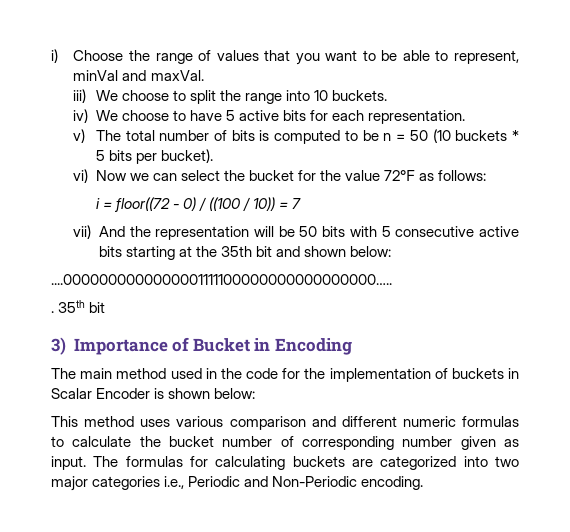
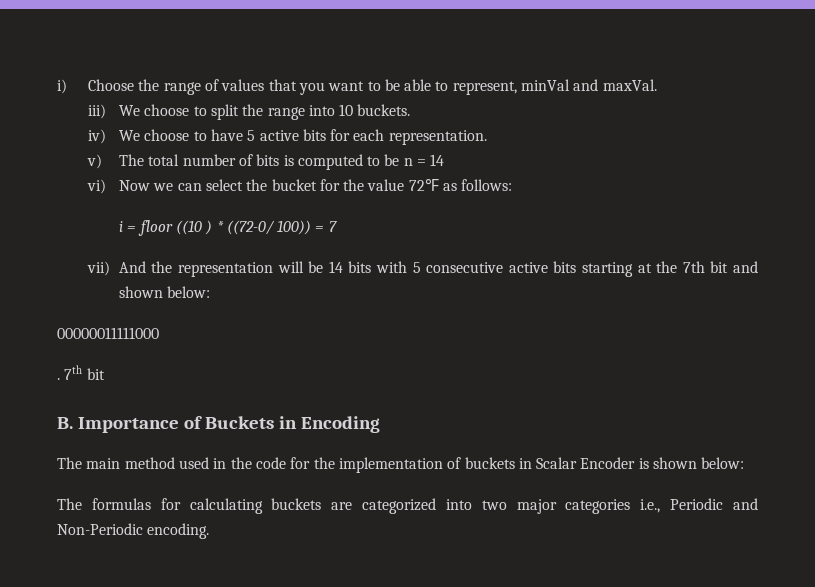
- v) The total number of bits is computed to be n = 50 (10 buckets * 5 bits per bucket).
+ v) The total number of bits is computed to be n = 14
- i = floor((72 - 0) / ((100 / 10)) = 7
+ i = floor ((10 ) * ((72-0/ 100)) = 7
- vii) And the representation will be 50 bits with 5 consecutive active bits starting at the 35th bit and shown below:
+ vii) And the representation will be 14 bits with 5 consecutive active bits starting at the 7th bit and shown below:
- ....0000000000000001111100000000000000000…..
+ 00000011111000
- . 35th bit
+ . 7th bit
- 3) Importance of Bucket in Encoding
+ B. Importance of Buckets in Encoding
- This method uses various comparison and different numeric formulas to calculate the bucket number of corresponding number given as input.

